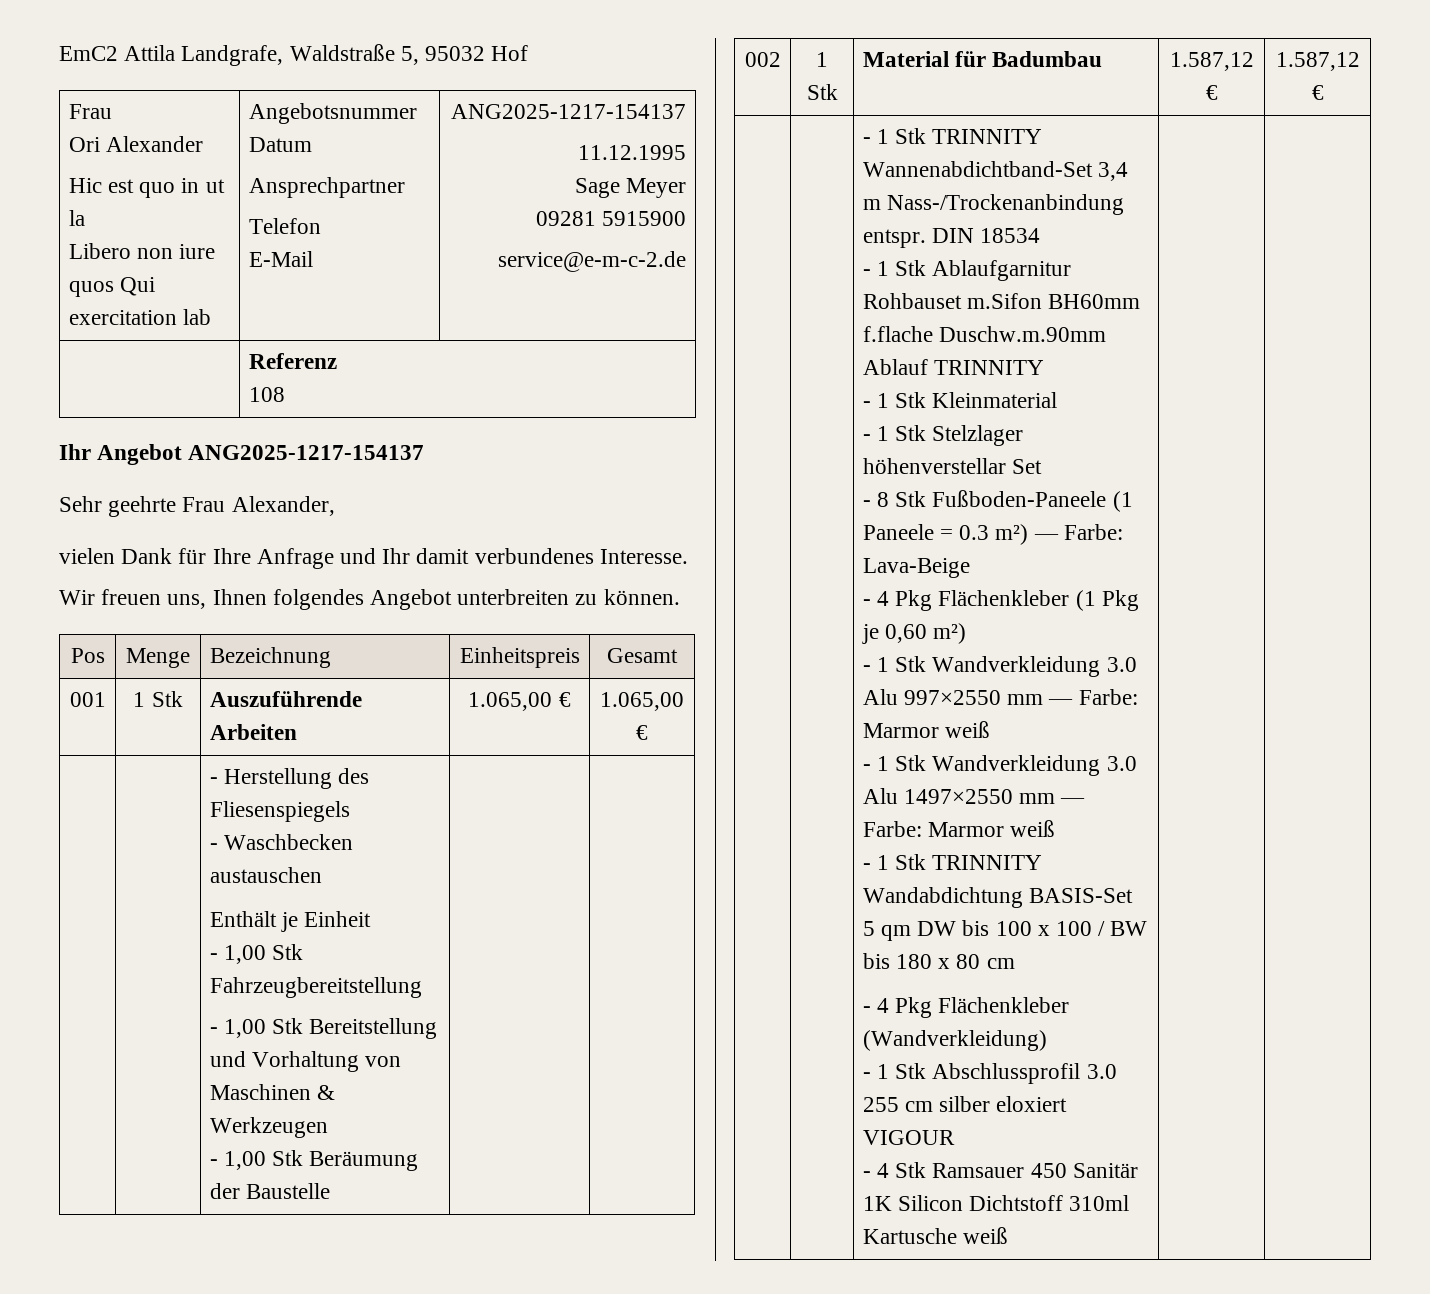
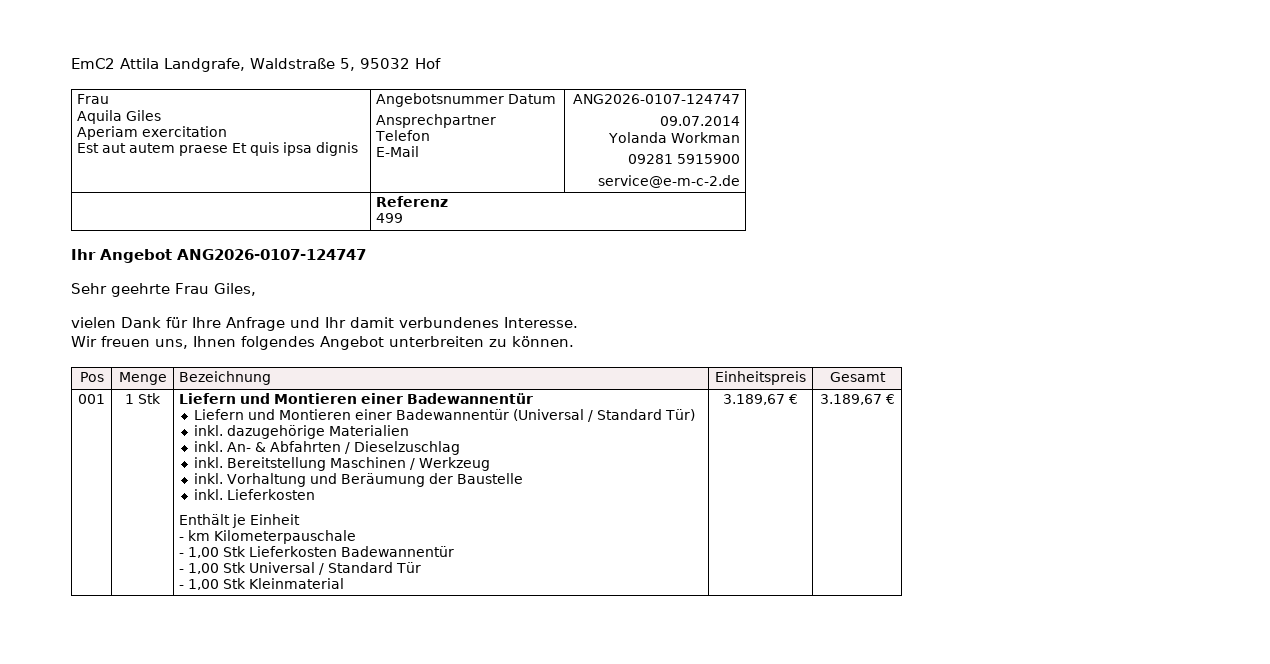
  EmC2 Attila Landgrafe, Waldstraße 5, 95032 Hof
  Frau
- Ori Alexander
- Hic est quo in ut la
- Libero non iure quos Qui exercitation lab | Angebotsnummer Datum
+ Aquila Giles
+ Aperiam exercitation
+ Est aut autem praese Et quis ipsa dignis | Angebotsnummer Datum
  Ansprechpartner
  Telefon
- E-Mail | ANG2025-1217-154137
- 11.12.1995
- Sage Meyer
+ E-Mail | ANG2026-0107-124747
+ 09.07.2014
+ Yolanda Workman
  | Referenz
- 108
+ 499
- Ihr Angebot ANG2025-1217-154137
+ Ihr Angebot ANG2026-0107-124747
- Sehr geehrte Frau Alexander,
+ Sehr geehrte Frau Giles,
- 1 Stk | Auszuführende Arbeiten | 1.065,00 € | 1.065,00 €
- | | - Herstellung des Fliesenspiegels
- - Waschbecken austauschen
+ 1 Stk | Liefern und Montieren einer Badewannentür
+ Liefern und Montieren einer Badewannentür (Universal / Standard Tür)
+ inkl. dazugehörige Materialien
+ inkl. An- & Abfahrten / Dieselzuschlag
+ inkl. Bereitstellung Maschinen / Werkzeug
+ inkl. Vorhaltung und Beräumung der Baustelle
+ inkl. Lieferkosten
  Enthält je Einheit
- - 1,00 Stk Fahrzeugbereitstellung
- - 1,00 Stk Bereitstellung und Vorhaltung von Maschinen & Werkzeugen
- - 1,00 Stk Beräumung der Baustelle | |
- 002 | 1 Stk | Material für Badumbau | 1.587,12 € | 1.587,12 €
- | | - 1 Stk TRINNITY Wannenabdichtband-Set 3,4 m Nass-/Trockenanbindung entspr. DIN 18534
- - 1 Stk Ablaufgarnitur Rohbauset m.Sifon BH60mm f.flache Duschw.m.90mm Ablauf TRINNITY
- - 1 Stk Kleinmaterial
- - 1 Stk Stelzlager höhenverstellar Set
- - 8 Stk Fußboden-Paneele (1 Paneele = 0.3 m²) — Farbe: Lava-Beige
- - 4 Pkg Flächenkleber (1 Pkg je 0,60 m²)
- - 1 Stk Wandverkleidung 3.0 Alu 997×2550 mm — Farbe: Marmor weiß
- - 1 Stk Wandverkleidung 3.0 Alu 1497×2550 mm — Farbe: Marmor weiß
- - 1 Stk TRINNITY Wandabdichtung BASIS-Set 5 qm DW bis 100 x 100 / BW bis 180 x 80 cm
- - 4 Pkg Flächenkleber (Wandverkleidung)
- - 1 Stk Abschlussprofil 3.0 255 cm silber eloxiert VIGOUR
- - 4 Stk Ramsauer 450 Sanitär 1K Silicon Dichtstoff 310ml Kartusche weiß
+ - km Kilometerpauschale
+ - 1,00 Stk Lieferkosten Badewannentür
+ - 1,00 Stk Universal / Standard Tür
+ - 1,00 Stk Kleinmaterial | 3.189,67 € | 3.189,67 €

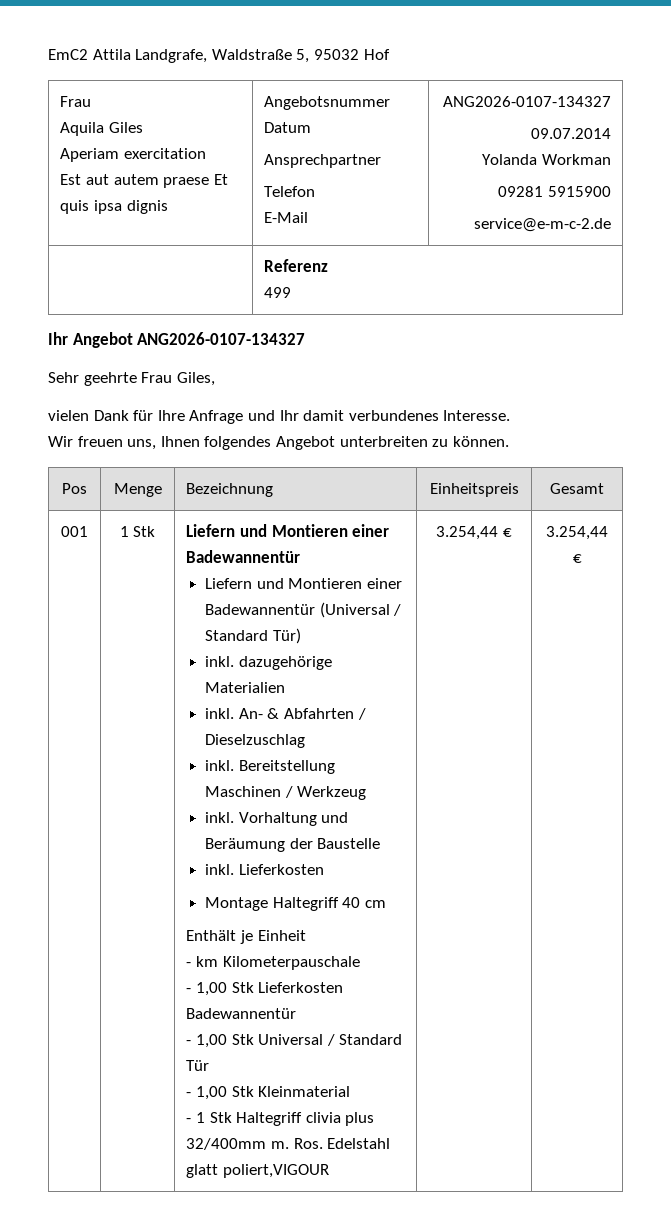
  EmC2 Attila Landgrafe, Waldstraße 5, 95032 Hof
  Frau
  Aquila Giles
  Aperiam exercitation
  Est aut autem praese Et quis ipsa dignis | Angebotsnummer Datum
  Ansprechpartner
  Telefon
- E-Mail | ANG2026-0107-124747
+ E-Mail | ANG2026-0107-134327
- Ihr Angebot ANG2026-0107-124747
+ Ihr Angebot ANG2026-0107-134327
+ Montage Haltegriff 40 cm
- - 1,00 Stk Kleinmaterial | 3.189,67 € | 3.189,67 €
+ - 1,00 Stk Kleinmaterial
+ - 1 Stk Haltegriff clivia plus 32/400mm m. Ros. Edelstahl glatt poliert,VIGOUR | 3.254,44 € | 3.254,44 €

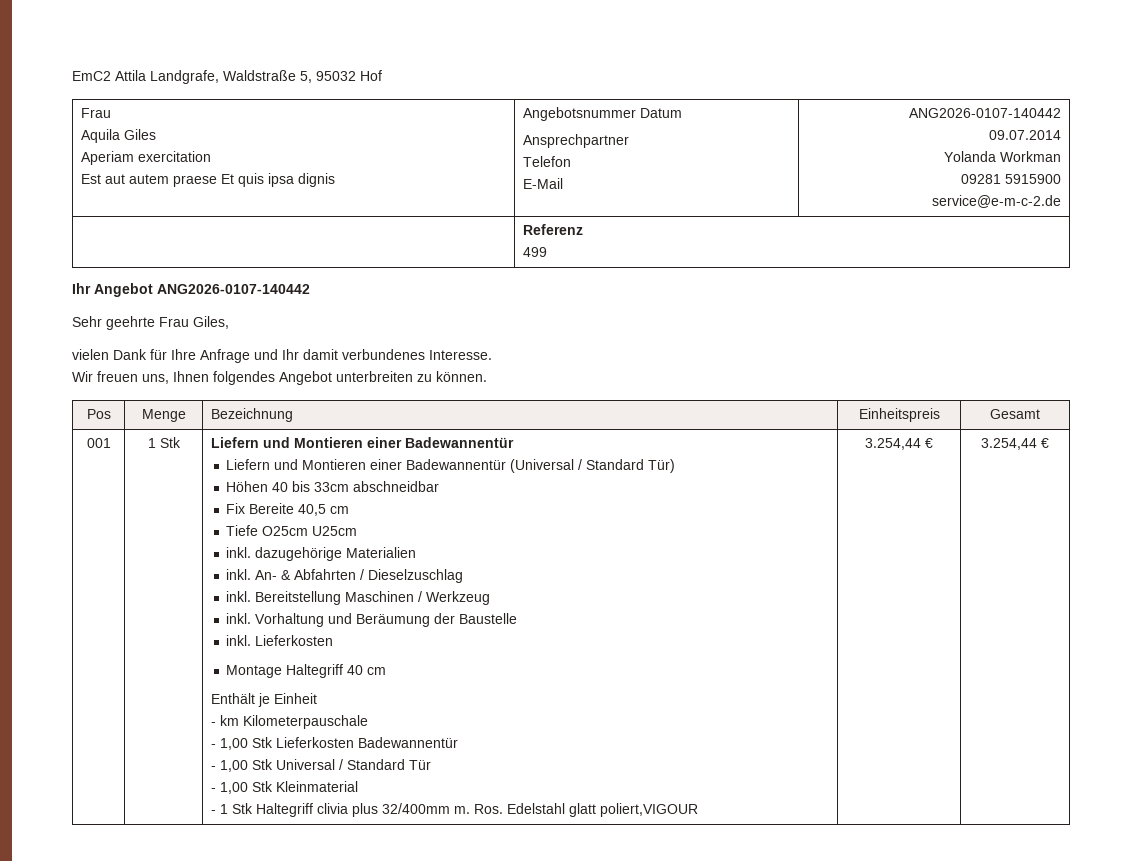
  EmC2 Attila Landgrafe, Waldstraße 5, 95032 Hof
  Frau
  Aquila Giles
  Aperiam exercitation
  Est aut autem praese Et quis ipsa dignis | Angebotsnummer Datum
  Ansprechpartner
  Telefon
- E-Mail | ANG2026-0107-134327
+ E-Mail | ANG2026-0107-140442
- Ihr Angebot ANG2026-0107-134327
+ Ihr Angebot ANG2026-0107-140442
+ Höhen 40 bis 33cm abschneidbar
+ Fix Bereite 40,5 cm
+ Tiefe O25cm U25cm

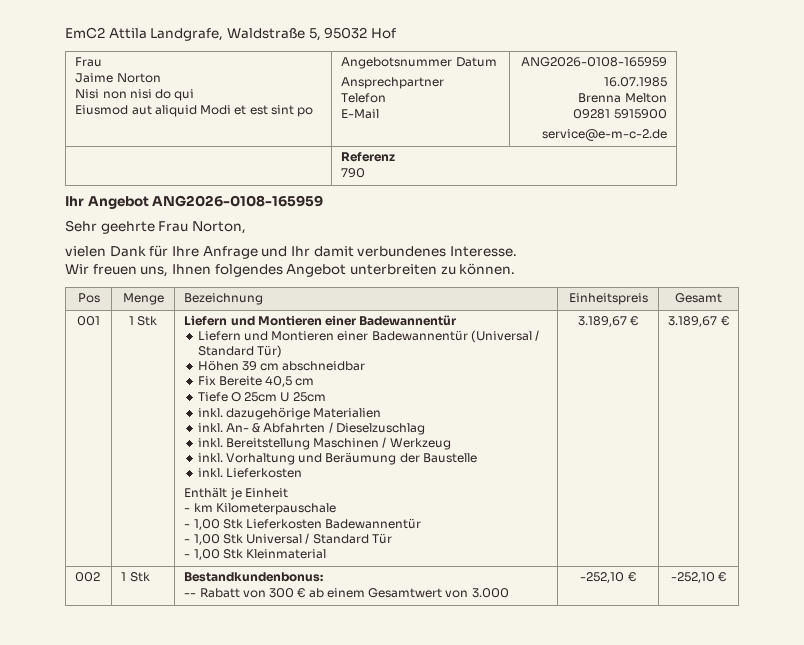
  EmC2 Attila Landgrafe, Waldstraße 5, 95032 Hof
  Frau
- Aquila Giles
- Aperiam exercitation
- Est aut autem praese Et quis ipsa dignis | Angebotsnummer Datum
+ Jaime Norton
+ Nisi non nisi do qui
+ Eiusmod aut aliquid Modi et est sint po | Angebotsnummer Datum
  Ansprechpartner
  Telefon
- E-Mail | ANG2026-0107-140442
- 09.07.2014
- Yolanda Workman
+ E-Mail | ANG2026-0108-165959
+ 16.07.1985
+ Brenna Melton
  | Referenz
- 499
+ 790
- Ihr Angebot ANG2026-0107-140442
+ Ihr Angebot ANG2026-0108-165959
- Sehr geehrte Frau Giles,
+ Sehr geehrte Frau Norton,
- Höhen 40 bis 33cm abschneidbar
+ Höhen 39 cm abschneidbar
- Tiefe O25cm U25cm
+ Tiefe O 25cm U 25cm
- Montage Haltegriff 40 cm
- - 1 Stk Haltegriff clivia plus 32/400mm m. Ros. Edelstahl glatt poliert,VIGOUR | 3.254,44 € | 3.254,44 €
+ 3.189,67 € | 3.189,67 €
+ 002 | 1 Stk | Bestandkundenbonus:
+ -- Rabatt von 300 € ab einem Gesamtwert von 3.000 | -252,10 € | -252,10 €

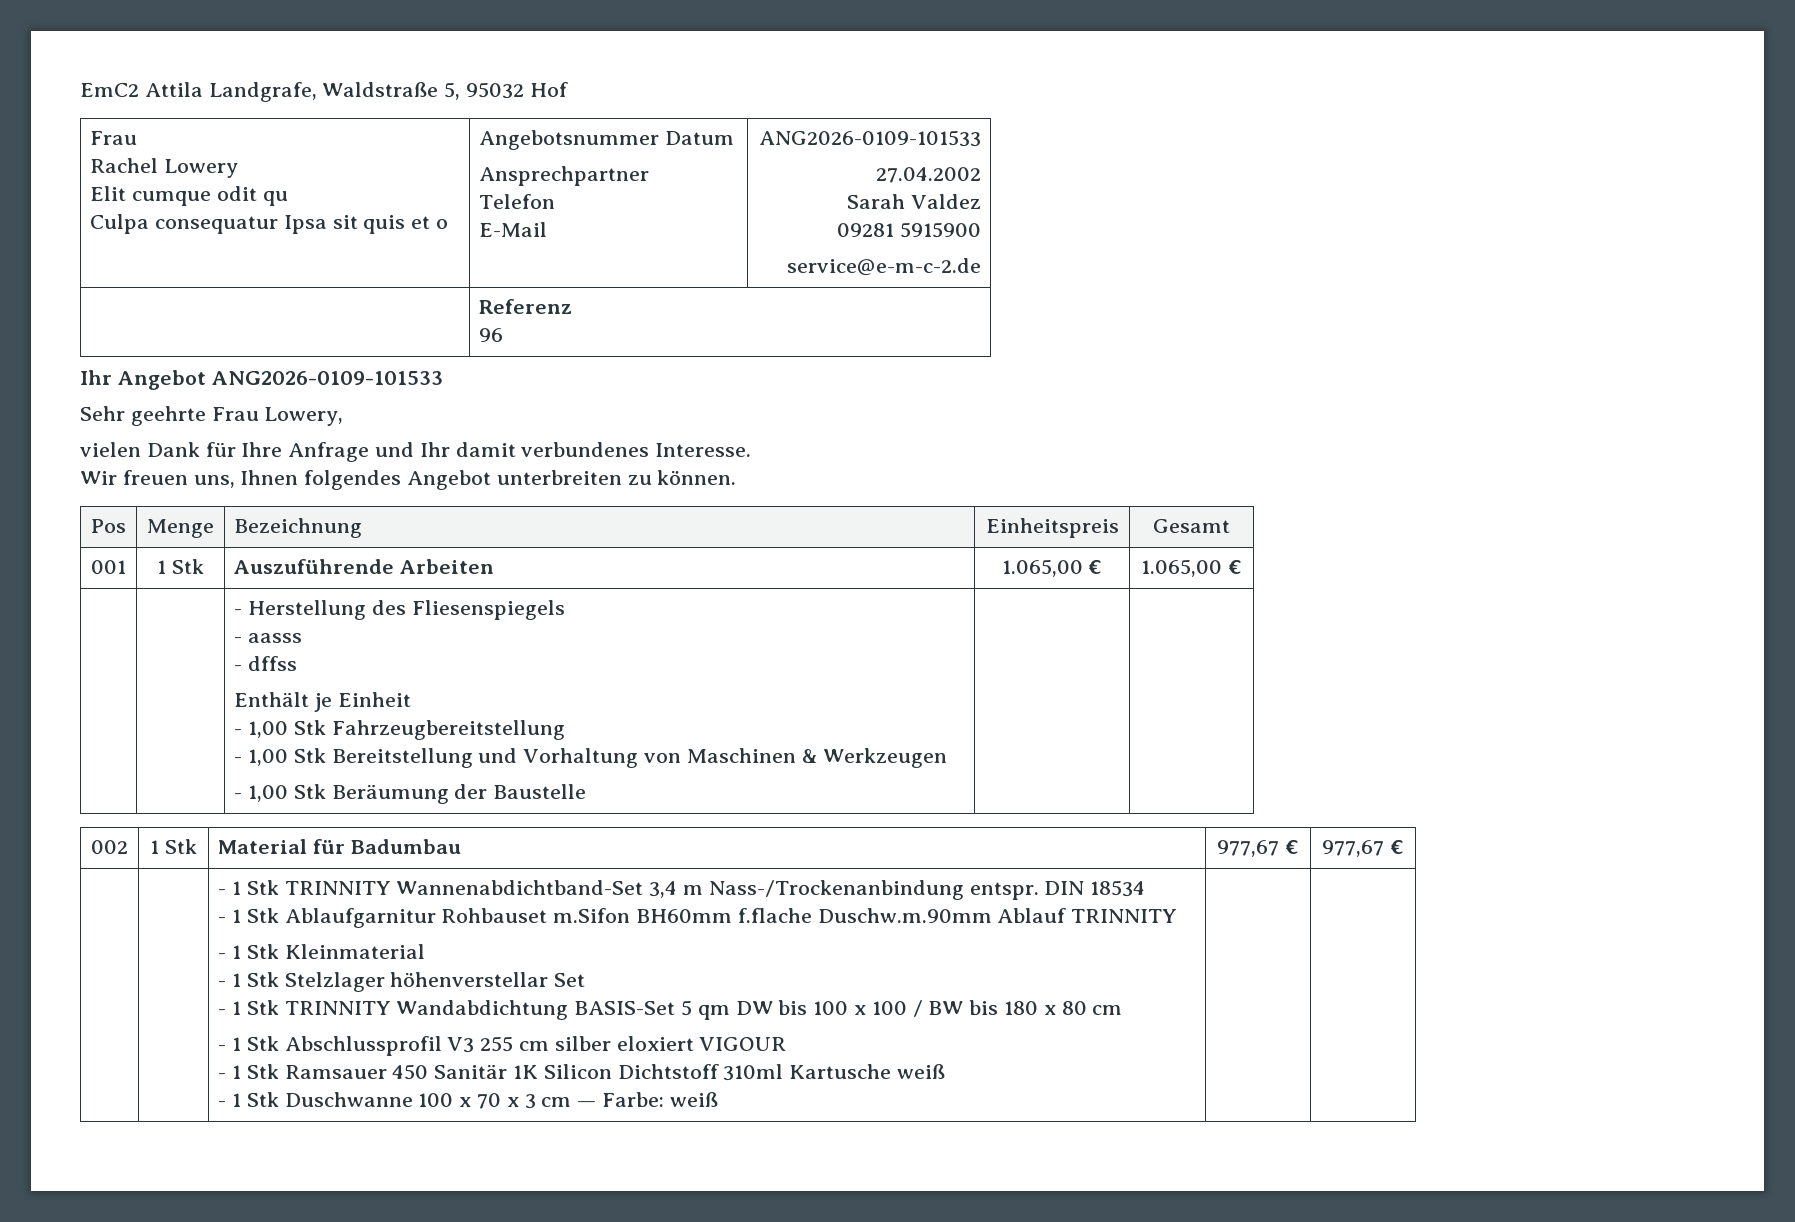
  EmC2 Attila Landgrafe, Waldstraße 5, 95032 Hof
  Frau
- Jaime Norton
- Nisi non nisi do qui
- Eiusmod aut aliquid Modi et est sint po | Angebotsnummer Datum
+ Rachel Lowery
+ Elit cumque odit qu
+ Culpa consequatur Ipsa sit quis et o | Angebotsnummer Datum
  Ansprechpartner
  Telefon
- E-Mail | ANG2026-0108-165959
- 16.07.1985
- Brenna Melton
+ E-Mail | ANG2026-0109-101533
+ 27.04.2002
+ Sarah Valdez
  | Referenz
- 790
+ 96
- Ihr Angebot ANG2026-0108-165959
+ Ihr Angebot ANG2026-0109-101533
- Sehr geehrte Frau Norton,
+ Sehr geehrte Frau Lowery,
- 1 Stk | Liefern und Montieren einer Badewannentür
- Liefern und Montieren einer Badewannentür (Universal / Standard Tür)
- Höhen 39 cm abschneidbar
- Fix Bereite 40,5 cm
- Tiefe O 25cm U 25cm
- inkl. dazugehörige Materialien
- inkl. An- & Abfahrten / Dieselzuschlag
- inkl. Bereitstellung Maschinen / Werkzeug
- inkl. Vorhaltung und Beräumung der Baustelle
- inkl. Lieferkosten
+ 1 Stk | Auszuführende Arbeiten | 1.065,00 € | 1.065,00 €
+ | | - Herstellung des Fliesenspiegels
+ - aasss
+ - dffss
  Enthält je Einheit
- - km Kilometerpauschale
- - 1,00 Stk Lieferkosten Badewannentür
- - 1,00 Stk Universal / Standard Tür
- - 1,00 Stk Kleinmaterial | 3.189,67 € | 3.189,67 €
- 002 | 1 Stk | Bestandkundenbonus:
- -- Rabatt von 300 € ab einem Gesamtwert von 3.000 | -252,10 € | -252,10 €
+ - 1,00 Stk Fahrzeugbereitstellung
+ - 1,00 Stk Bereitstellung und Vorhaltung von Maschinen & Werkzeugen
+ - 1,00 Stk Beräumung der Baustelle | |
+ 002 | 1 Stk | Material für Badumbau | 977,67 € | 977,67 €
+ | | - 1 Stk TRINNITY Wannenabdichtband-Set 3,4 m Nass-/Trockenanbindung entspr. DIN 18534
+ - 1 Stk Ablaufgarnitur Rohbauset m.Sifon BH60mm f.flache Duschw.m.90mm Ablauf TRINNITY
+ - 1 Stk Kleinmaterial
+ - 1 Stk Stelzlager höhenverstellar Set
+ - 1 Stk TRINNITY Wandabdichtung BASIS-Set 5 qm DW bis 100 x 100 / BW bis 180 x 80 cm
+ - 1 Stk Abschlussprofil V3 255 cm silber eloxiert VIGOUR
+ - 1 Stk Ramsauer 450 Sanitär 1K Silicon Dichtstoff 310ml Kartusche weiß
+ - 1 Stk Duschwanne 100 x 70 x 3 cm — Farbe: weiß

